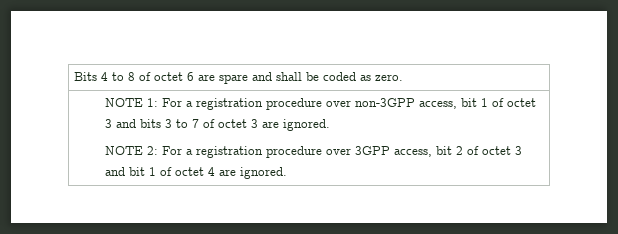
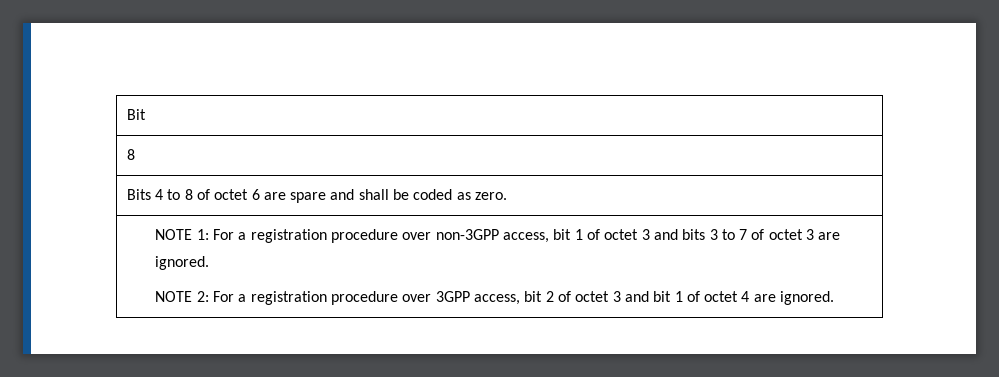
+ Bit
+ 8

